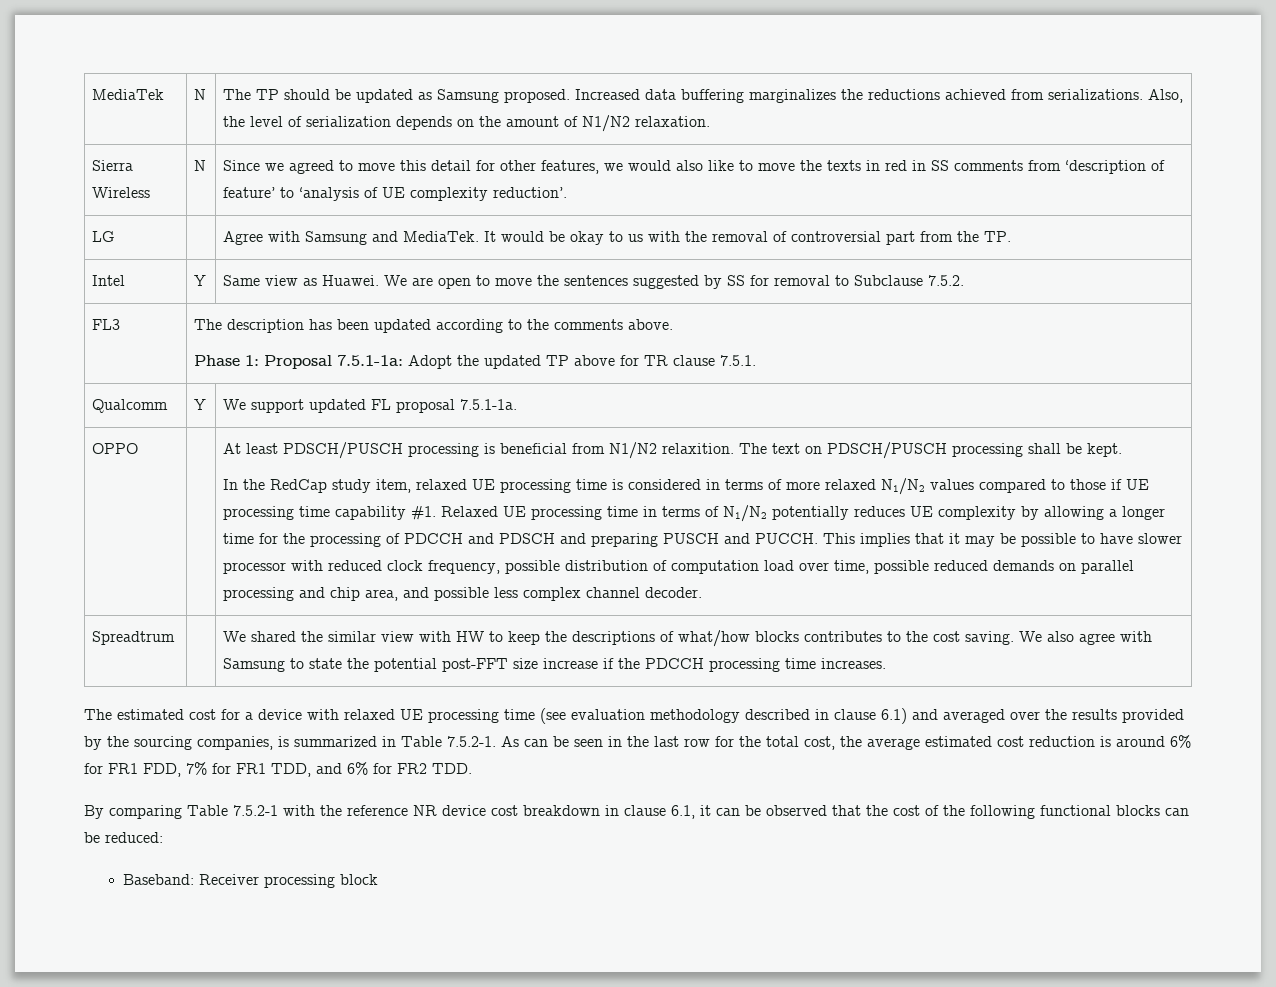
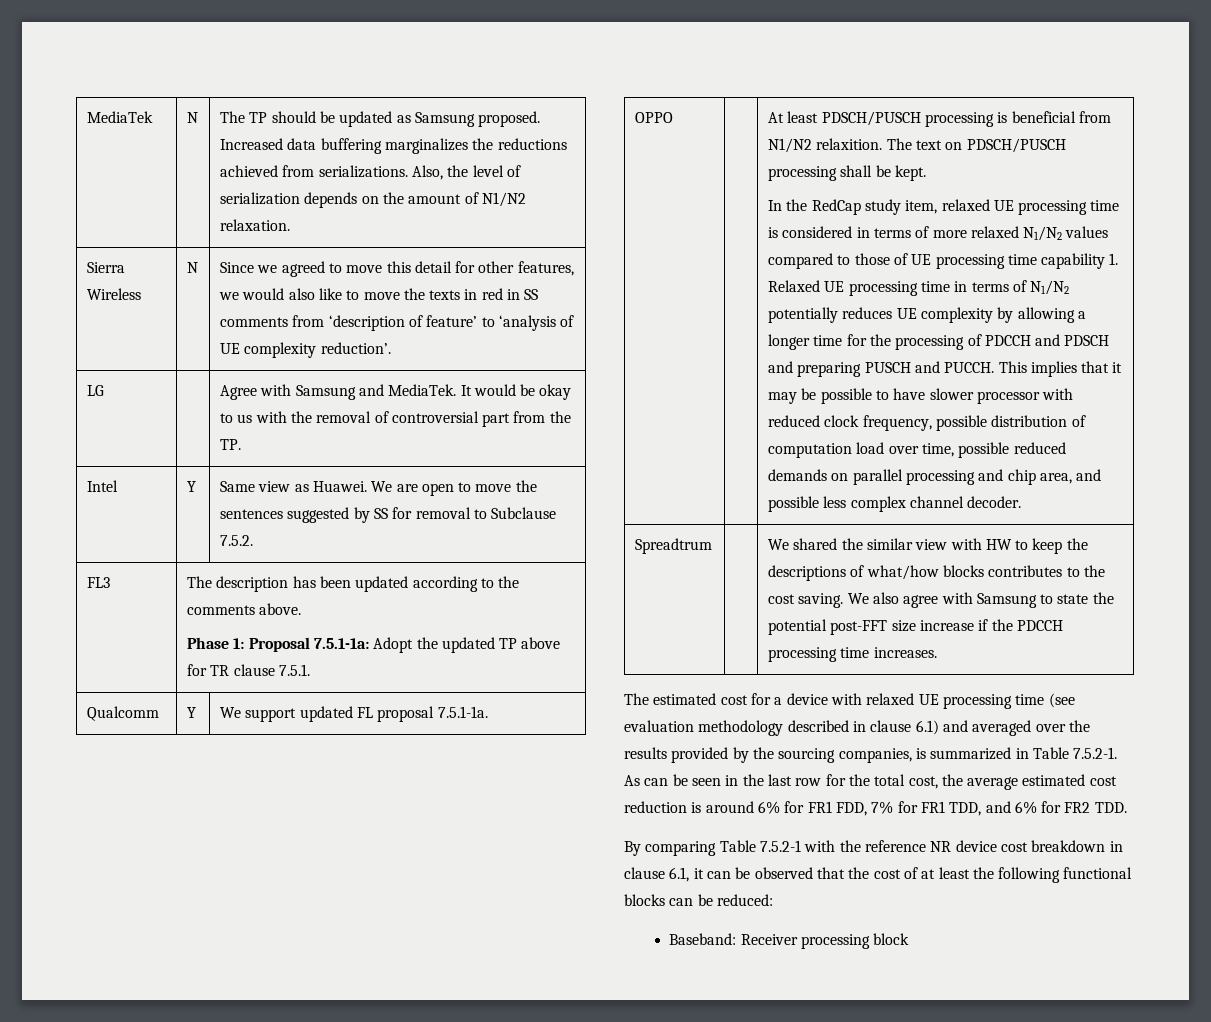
- In the RedCap study item, relaxed UE processing time is considered in terms of more relaxed N1/N2 values compared to those if UE processing time capability #1. Relaxed UE processing time in terms of N1/N2 potentially reduces UE complexity by allowing a longer time for the processing of PDCCH and PDSCH and preparing PUSCH and PUCCH.
+ In the RedCap study item, relaxed UE processing time is considered in terms of more relaxed N1/N2 values compared to those of UE processing time capability 1. Relaxed UE processing time in terms of N1/N2 potentially reduces UE complexity by allowing a longer time for the processing of PDCCH and PDSCH and preparing PUSCH and PUCCH.
- By comparing Table 7.5.2-1 with the reference NR device cost breakdown in clause 6.1, it can be observed that the cost of the following functional blocks can be reduced:
+ By comparing Table 7.5.2-1 with the reference NR device cost breakdown in clause 6.1, it can be observed that the cost of at least the following functional blocks can be reduced:

